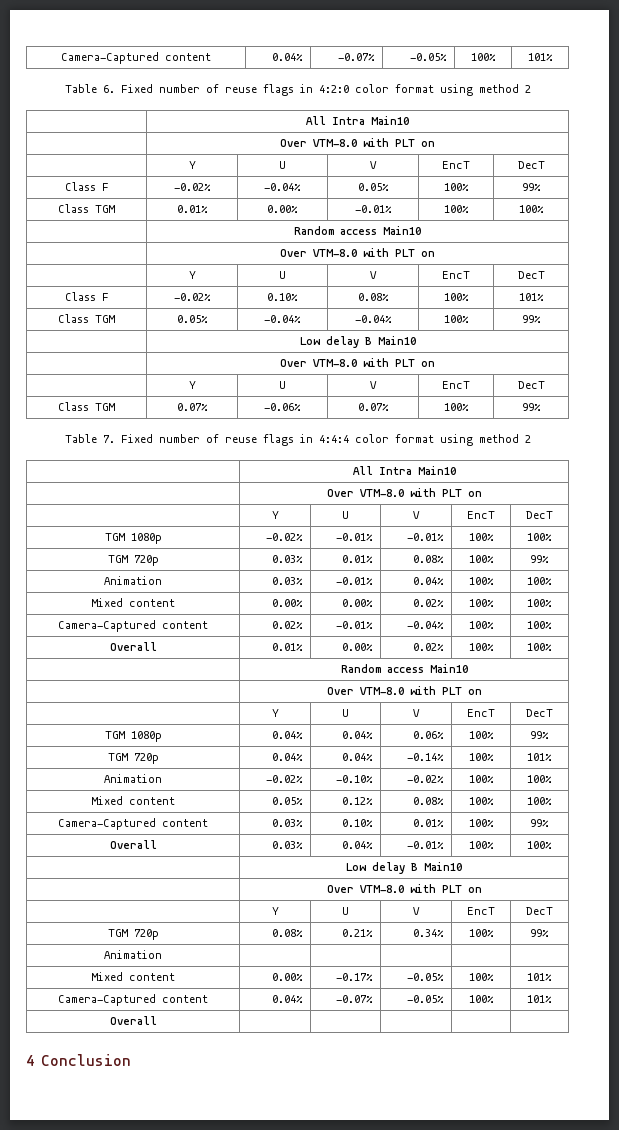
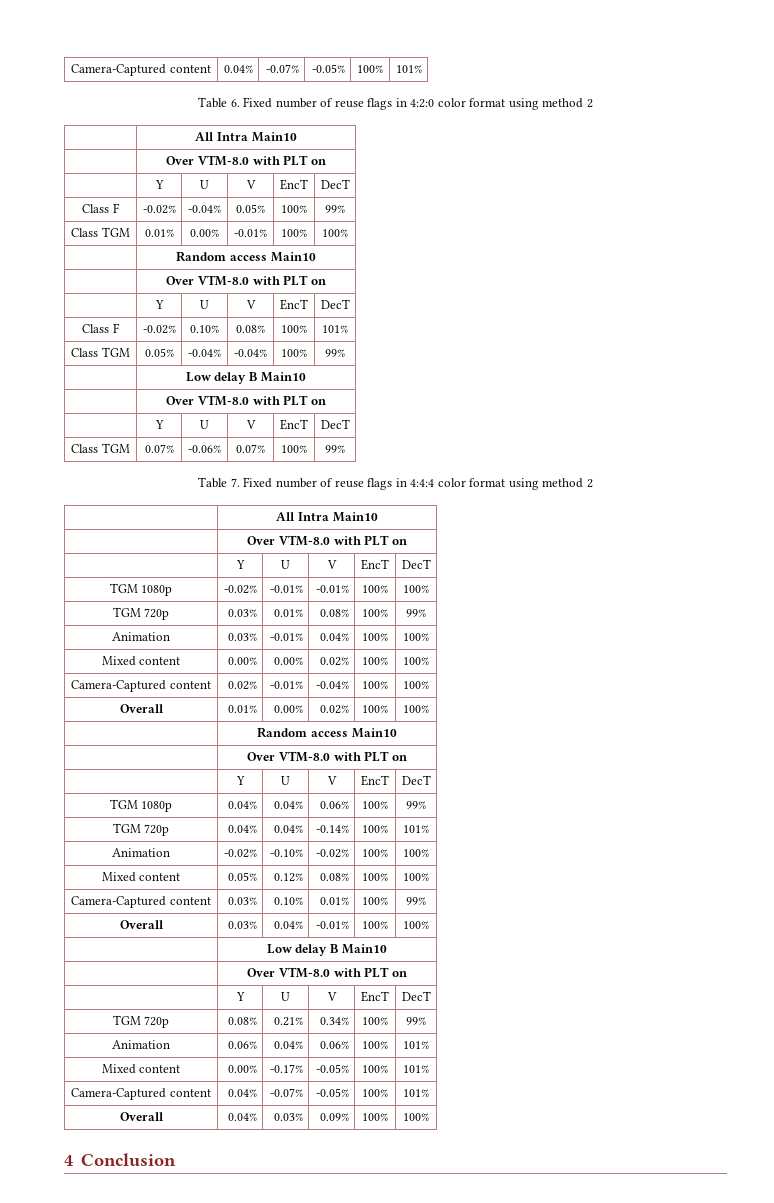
- Animation | | | | |
+ Animation | 0.06% | 0.04% | 0.06% | 100% | 101%
- Overall | | | | |
+ Overall | 0.04% | 0.03% | 0.09% | 100% | 100%

